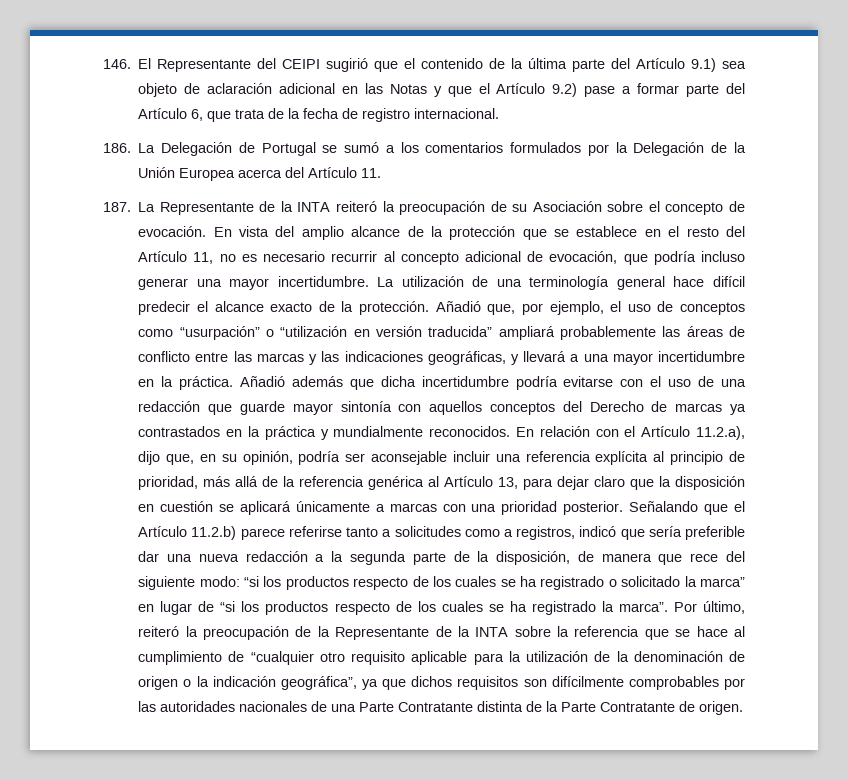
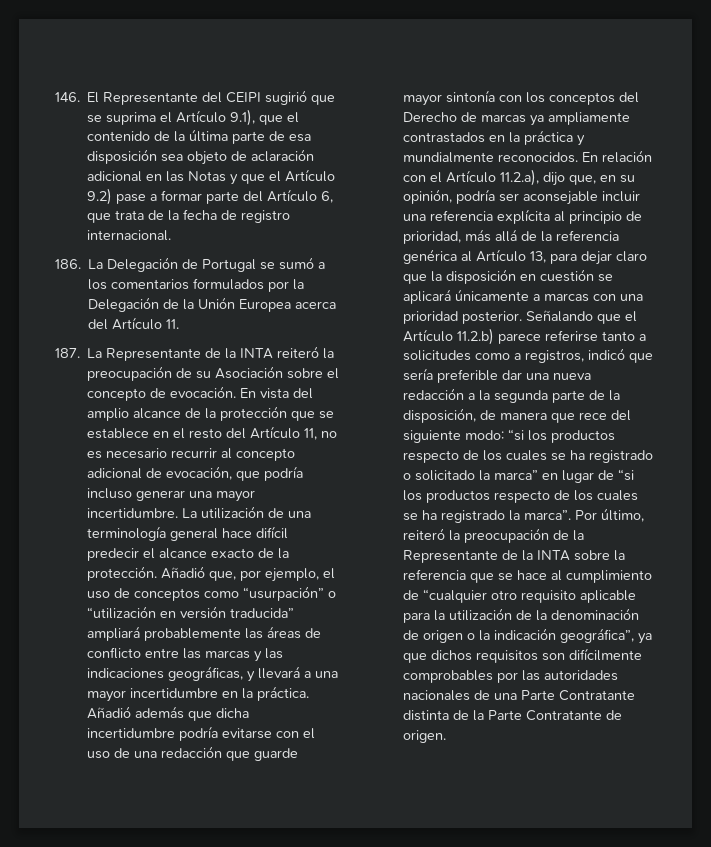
- 146. El Representante del CEIPI sugirió que el contenido de la última parte del Artículo 9.1) sea objeto de aclaración adicional en las Notas y que el Artículo 9.2) pase a formar parte del Artículo 6, que trata de la fecha de registro internacional.
+ 146. El Representante del CEIPI sugirió que se suprima el Artículo 9.1), que el contenido de la última parte de esa disposición sea objeto de aclaración adicional en las Notas y que el Artículo 9.2) pase a formar parte del Artículo 6, que trata de la fecha de registro internacional.
- Añadió además que dicha incertidumbre podría evitarse con el uso de una redacción que guarde mayor sintonía con aquellos conceptos del Derecho de marcas ya contrastados en la práctica y mundialmente reconocidos.
+ Añadió además que dicha incertidumbre podría evitarse con el uso de una redacción que guarde mayor sintonía con los conceptos del Derecho de marcas ya ampliamente contrastados en la práctica y mundialmente reconocidos.

